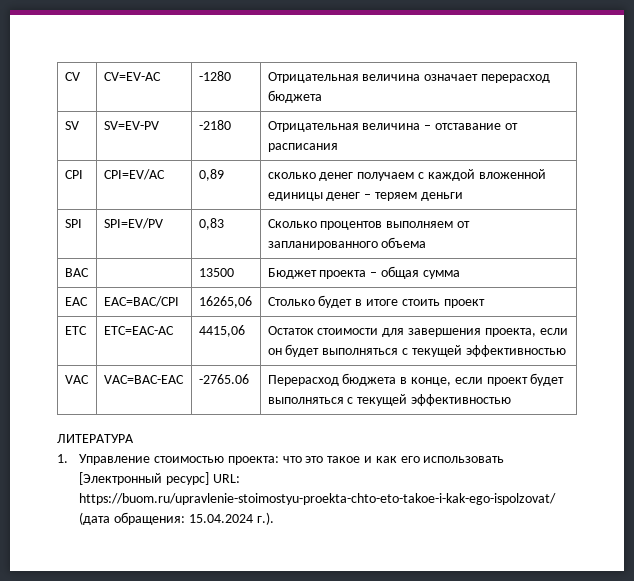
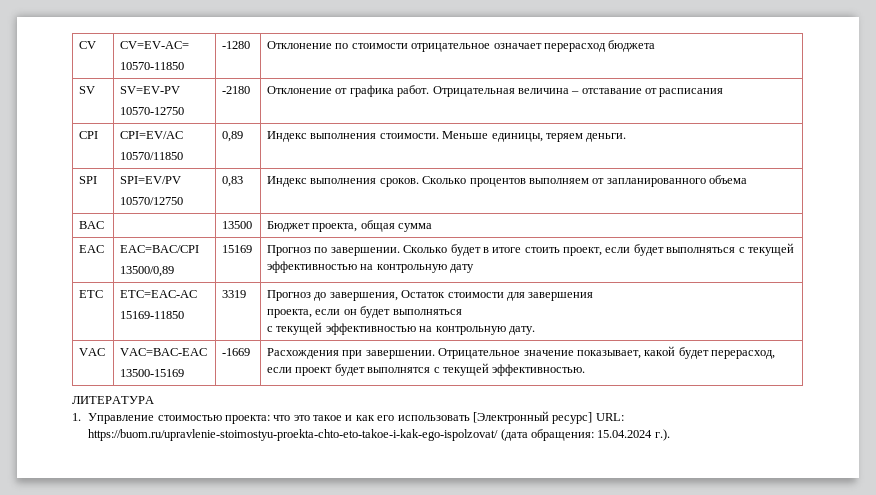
- CV | CV=EV-AC | -1280 | Отрицательная величина означает перерасход бюджета
+ CV | CV=EV-AC=
+ 10570-11850 | -1280 | Отклонение по стоимости отрицательное означает перерасход бюджета
- SV | SV=EV-PV | -2180 | Отрицательная величина – отставание от расписания
+ SV | SV=EV-PV
+ 10570-12750 | -2180 | Отклонение от графика работ. Отрицательная величина – отставание от расписания
- CPI | CPI=EV/AC | 0,89 | сколько денег получаем с каждой вложенной единицы денег – теряем деньги
+ CPI | CPI=EV/AC
+ 10570/11850 | 0,89 | Индекс выполнения стоимости. Меньше единицы, теряем деньги.
- SPI | SPI=EV/PV | 0,83 | Сколько процентов выполняем от запланированного объема
+ SPI | SPI=EV/PV
+ 10570/12750 | 0,83 | Индекс выполнения сроков. Сколько процентов выполняем от запланированного объема
- BAC | | 13500 | Бюджет проекта – общая сумма
+ BAC | | 13500 | Бюджет проекта, общая сумма
- EAC | EAC=BAC/CPI | 16265,06 | Столько будет в итоге стоить проект
- ETC | ETC=EAC-AC | 4415,06 | Остаток стоимости для завершения проекта, если он будет выполняться с текущей эффективностью
+ EAC | EAC=BAC/CPI
+ 13500/0,89 | 15169 | Прогноз по завершении. Сколько будет в итоге стоить проект, если будет выполняться с текущей эффективностью на контрольную дату
+ ETC | ETC=EAC-AC
+ 15169-11850 | 3319 | Прогноз до завершения, Остаток стоимости для завершения
+ проекта, если он будет выполняться
+ с текущей эффективностью на контрольную дату.
- VAC | VAC=BAC-EAC | -2765.06 | Перерасход бюджета в конце, если проект будет выполняться с текущей эффективностью
+ VAC | VAC=BAC-EAC
+ 13500-15169 | -1669 | Расхождения при завершении. Отрицательное значение показывает, какой будет перерасход, если проект будет выполнятся с текущей эффективностью.

